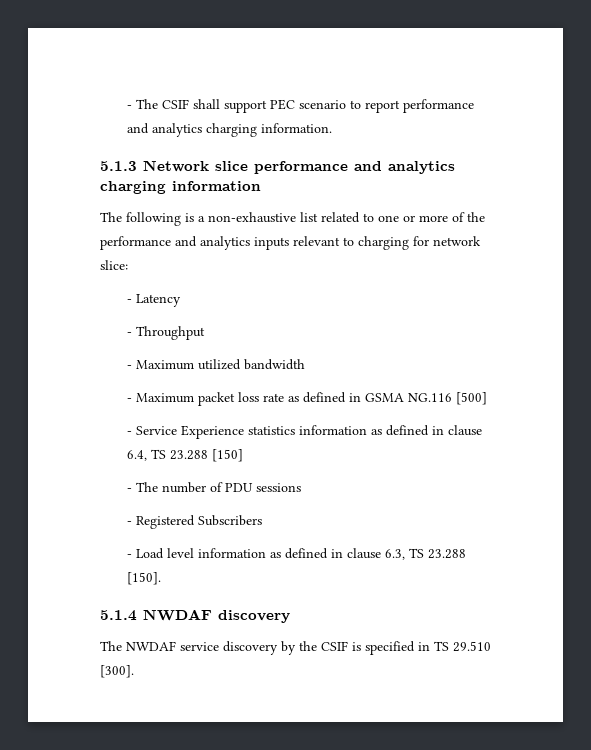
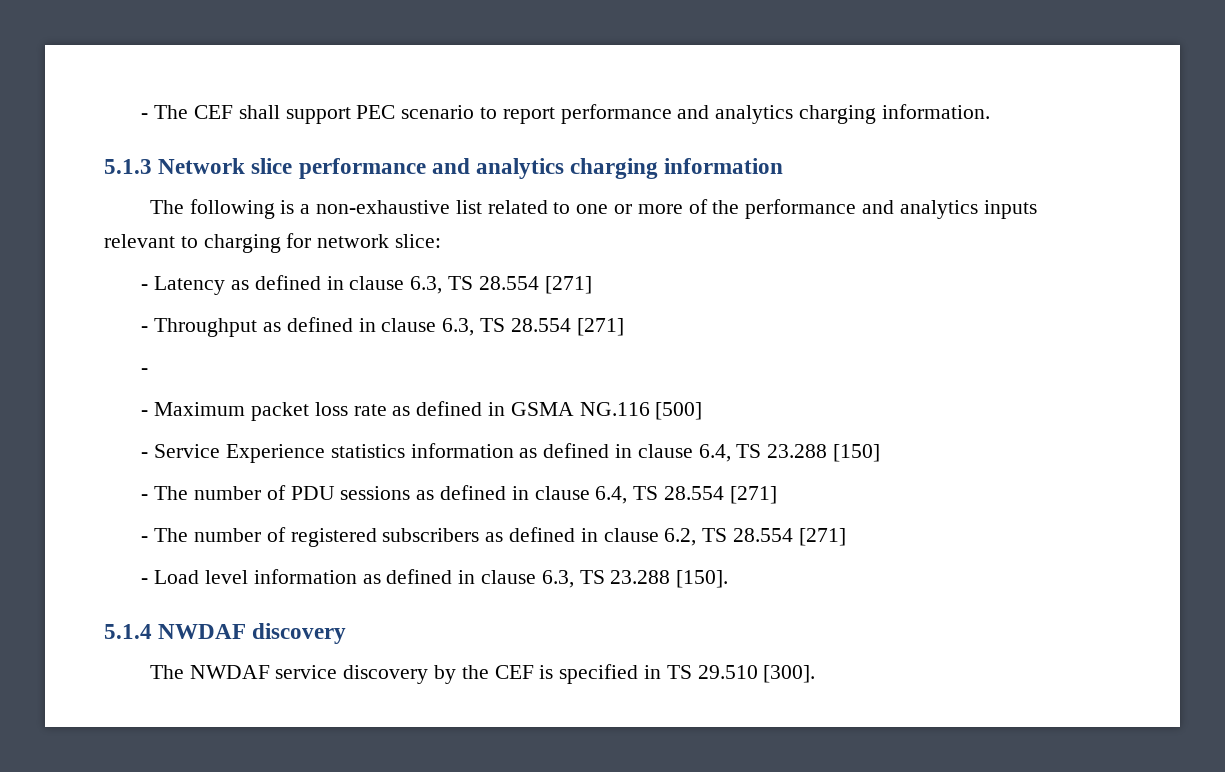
- - The CSIF shall support PEC scenario to report performance and analytics charging information.
+ - The CEF shall support PEC scenario to report performance and analytics charging information.
- - Latency
- - Throughput
- - Maximum utilized bandwidth
+ - Latency as defined in clause 6.3, TS 28.554 [271]
+ - Throughput as defined in clause 6.3, TS 28.554 [271]
+ -
- - The number of PDU sessions
- - Registered Subscribers
+ - The number of PDU sessions as defined in clause 6.4, TS 28.554 [271]
+ - The number of registered subscribers as defined in clause 6.2, TS 28.554 [271]
- The NWDAF service discovery by the CSIF is specified in TS 29.510 [300].
+ The NWDAF service discovery by the CEF is specified in TS 29.510 [300].

